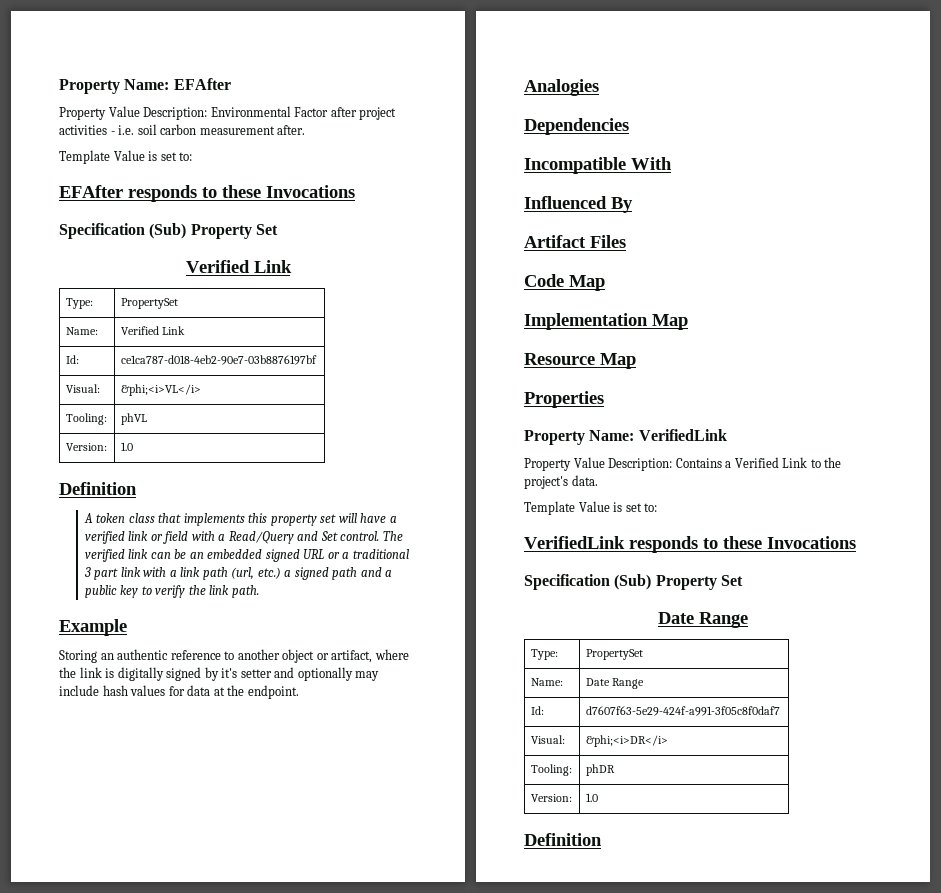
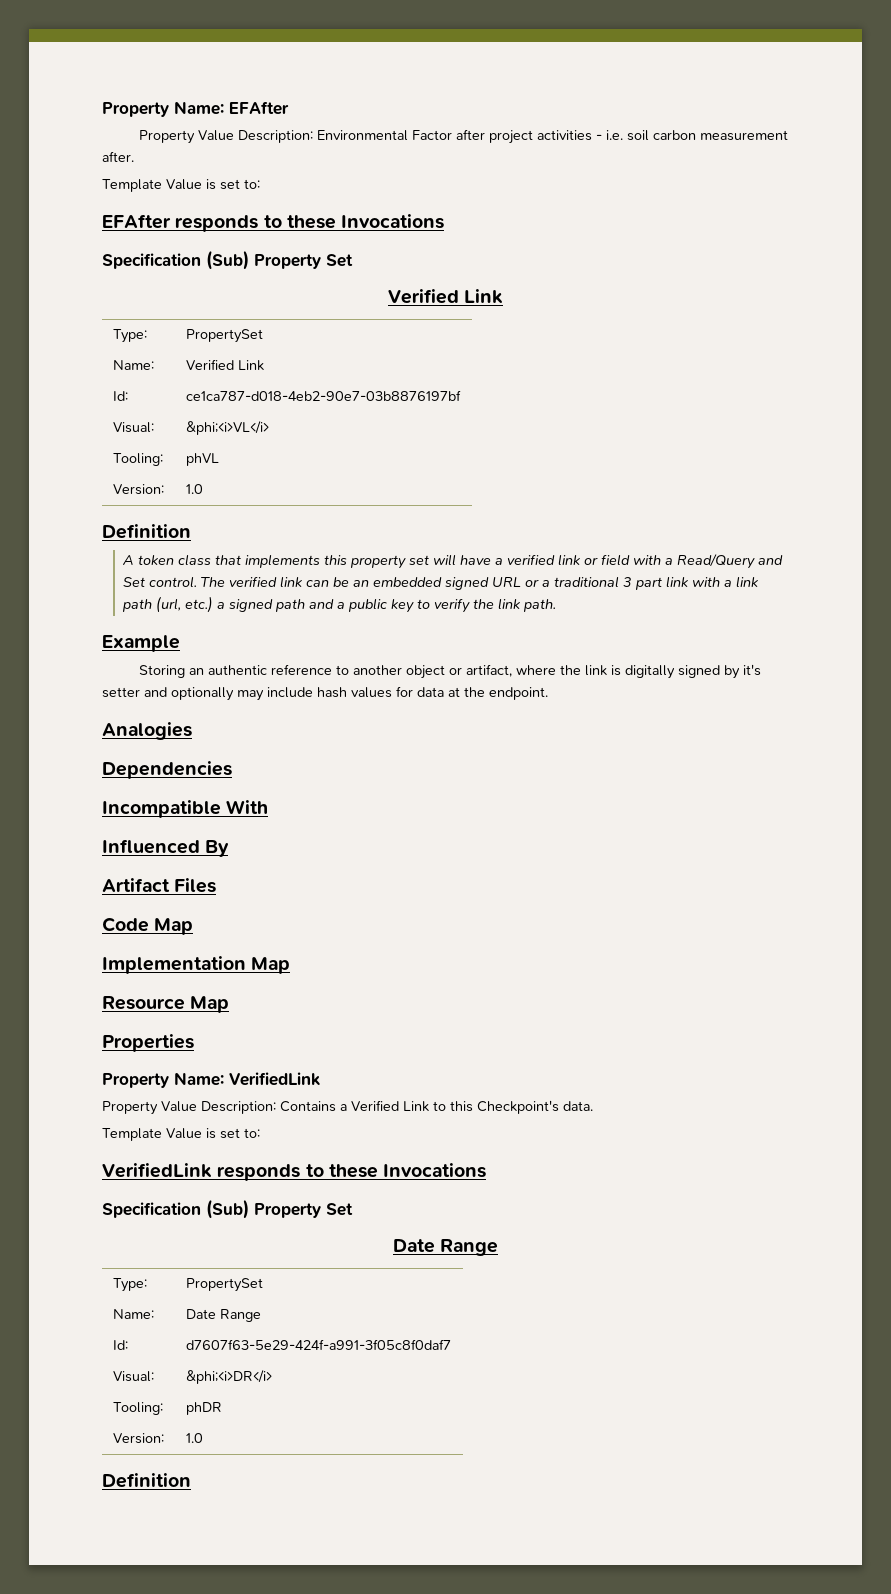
- Property Value Description: Contains a Verified Link to the project's data.
+ Property Value Description: Contains a Verified Link to this Checkpoint's data.

